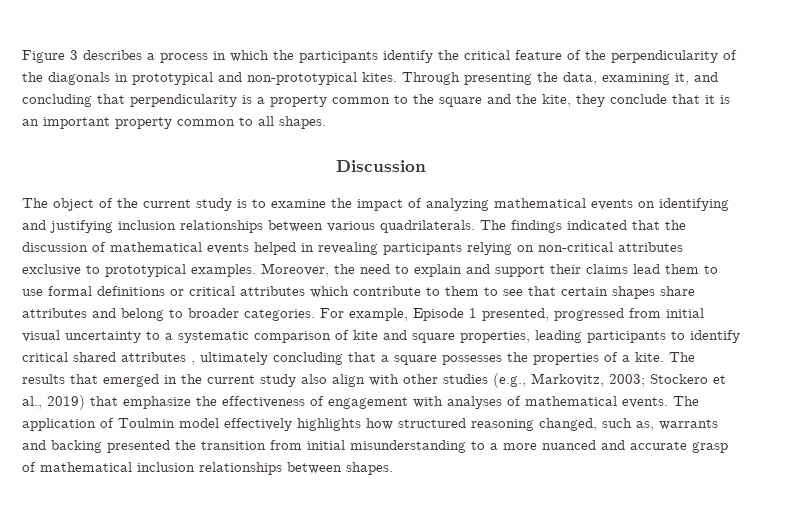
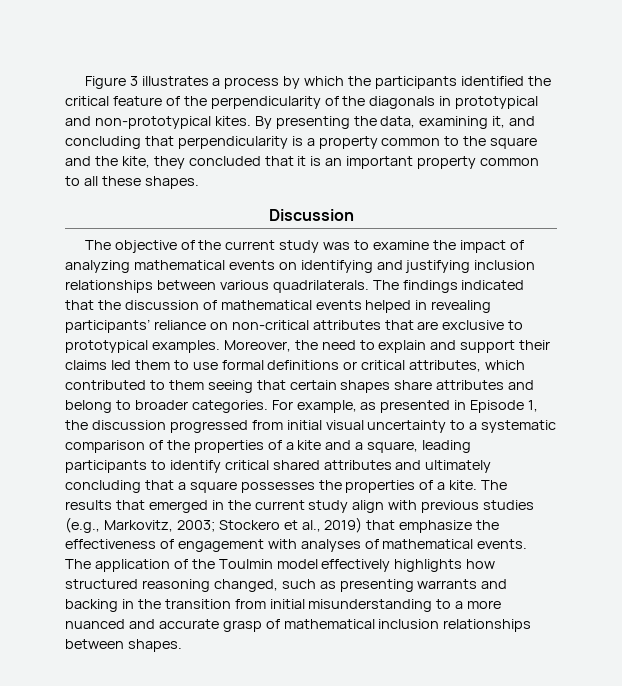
- Figure 3 describes a process in which the participants identify the critical feature of the perpendicularity of the diagonals in prototypical and non-prototypical kites.
+ Figure 3 illustrates a process by which the participants identified the critical feature of the perpendicularity of the diagonals in prototypical and non-prototypical kites.
- Through presenting the data, examining it, and concluding that perpendicularity is a property common to the square and the kite, they conclude that it is an important property common to all shapes.
+ By presenting the data, examining it, and concluding that perpendicularity is a property common to the square and the kite, they concluded that it is an important property common to all these shapes.
- The object of the current study is to examine the impact of analyzing mathematical events on identifying and justifying inclusion relationships between various quadrilaterals.
+ The objective of the current study was to examine the impact of analyzing mathematical events on identifying and justifying inclusion relationships between various quadrilaterals.
- The findings indicated that the discussion of mathematical events helped in revealing participants relying on non-critical attributes exclusive to prototypical examples.
+ The findings indicated that the discussion of mathematical events helped in revealing participants’ reliance on non-critical attributes that are exclusive to prototypical examples.
- Moreover, the need to explain and support their claims lead them to use formal definitions or critical attributes which contribute to them to see that certain shapes share attributes and belong to broader categories.
+ Moreover, the need to explain and support their claims led them to use formal definitions or critical attributes, which contributed to them seeing that certain shapes share attributes and belong to broader categories.
- For example, Episode 1 presented, progressed from initial visual uncertainty to a systematic comparison of kite and square properties, leading participants to identify critical shared attributes , ultimately concluding that a square possesses the properties of a kite.
+ For example, as presented in Episode 1, the discussion progressed from initial visual uncertainty to a systematic comparison of the properties of a kite and a square, leading participants to identify critical shared attributes and ultimately concluding that a square possesses the properties of a kite.
- The results that emerged in the current study also align with other studies (e.g., Markovitz, 2003; Stockero et al., 2019) that emphasize the effectiveness of engagement with analyses of mathematical events.
+ The results that emerged in the current study align with previous studies (e.g., Markovitz, 2003; Stockero et al., 2019) that emphasize the effectiveness of engagement with analyses of mathematical events.
- The application of Toulmin model effectively highlights how structured reasoning changed, such as, warrants and backing presented the transition from initial misunderstanding to a more nuanced and accurate grasp of mathematical inclusion relationships between shapes.
+ The application of the Toulmin model effectively highlights how structured reasoning changed, such as presenting warrants and backing in the transition from initial misunderstanding to a more nuanced and accurate grasp of mathematical inclusion relationships between shapes.

